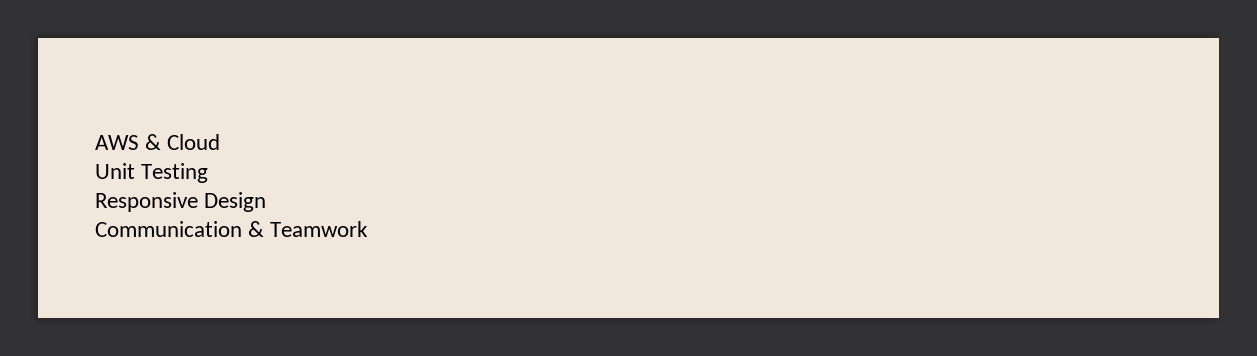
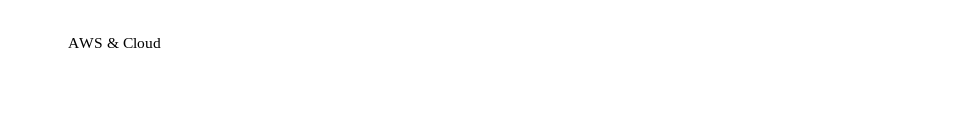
- Unit Testing
- Responsive Design
- Communication & Teamwork

